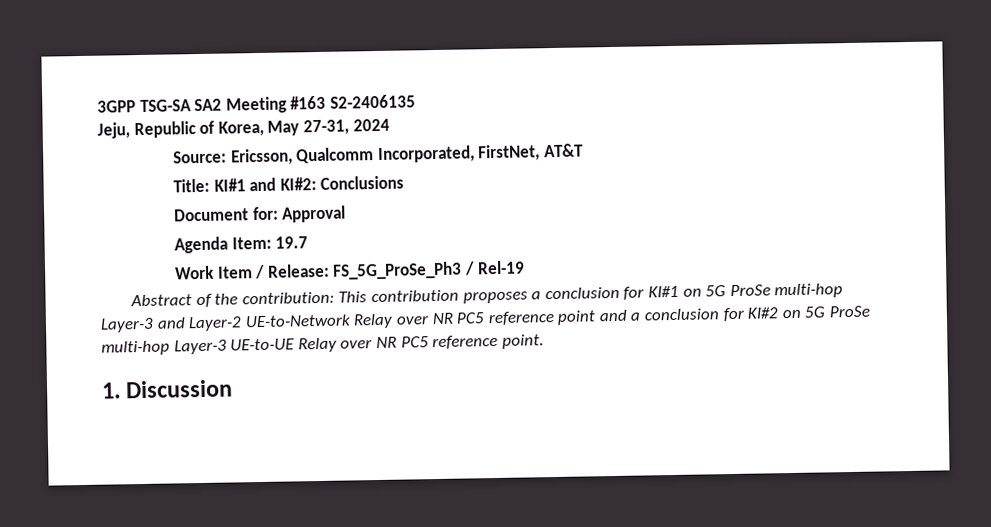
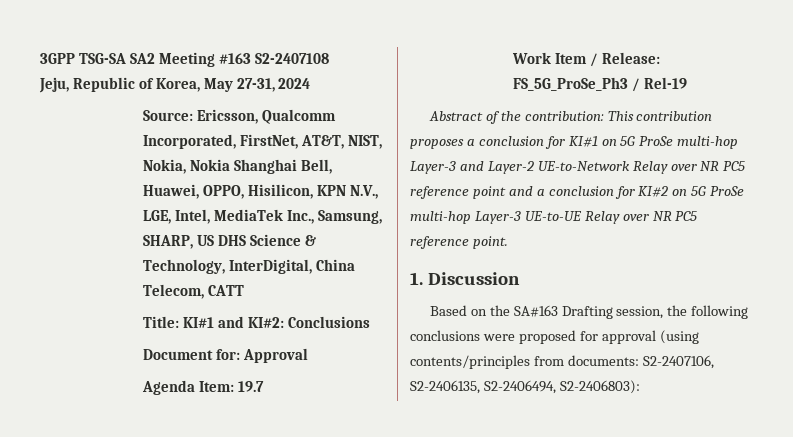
- 3GPP TSG-SA SA2 Meeting #163 S2-2406135
+ 3GPP TSG-SA SA2 Meeting #163 S2-2407108
- Source: Ericsson, Qualcomm Incorporated, FirstNet, AT&T
+ Source: Ericsson, Qualcomm Incorporated, FirstNet, AT&T, NIST, Nokia, Nokia Shanghai Bell, Huawei, OPPO, Hisilicon, KPN N.V., LGE, Intel, MediaTek Inc., Samsung, SHARP, US DHS Science & Technology, InterDigital, China Telecom, CATT
+ Based on the SA#163 Drafting session, the following conclusions were proposed for approval (using contents/principles from documents: S2-2407106, S2-2406135, S2-2406494, S2-2406803):

